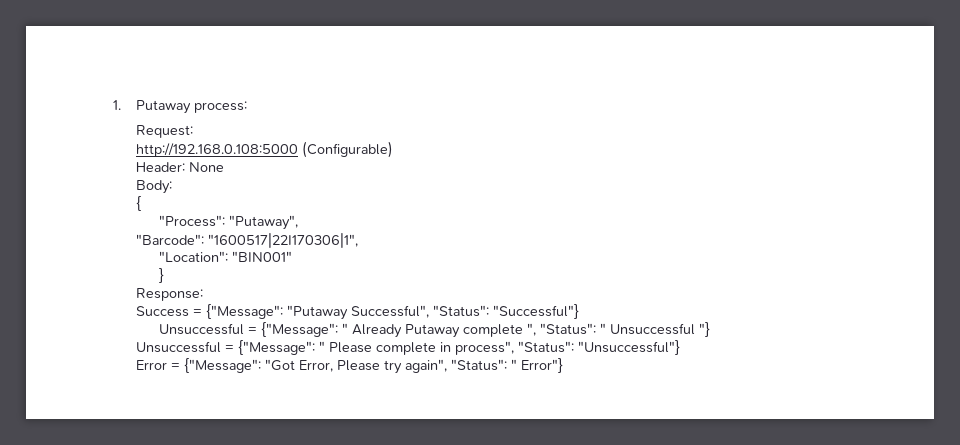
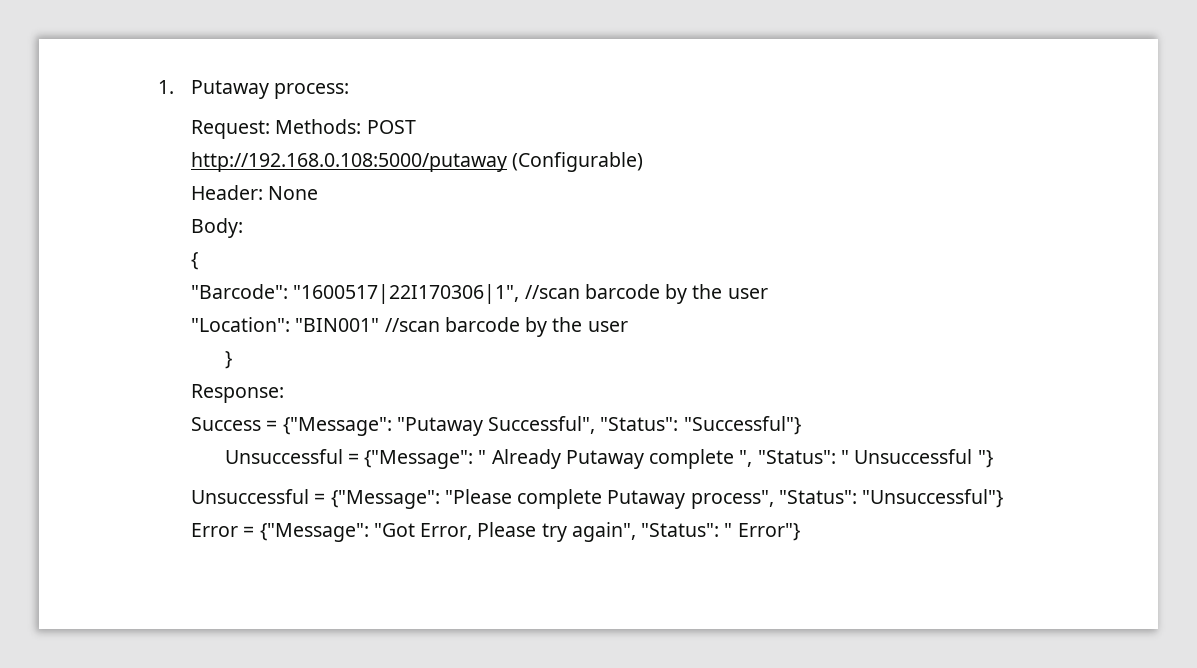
- Request:
- http://192.168.0.108:5000 (Configurable)
+ Request: Methods: POST
+ http://192.168.0.108:5000/putaway (Configurable)
- "Process": "Putaway",
- "Barcode": "1600517|22I170306|1",
- "Location": "BIN001"
+ "Barcode": "1600517|22I170306|1", //scan barcode by the user
+ "Location": "BIN001" //scan barcode by the user
- Unsuccessful = {"Message": " Please complete in process", "Status": "Unsuccessful"}
+ Unsuccessful = {"Message": "Please complete Putaway process", "Status": "Unsuccessful"}

